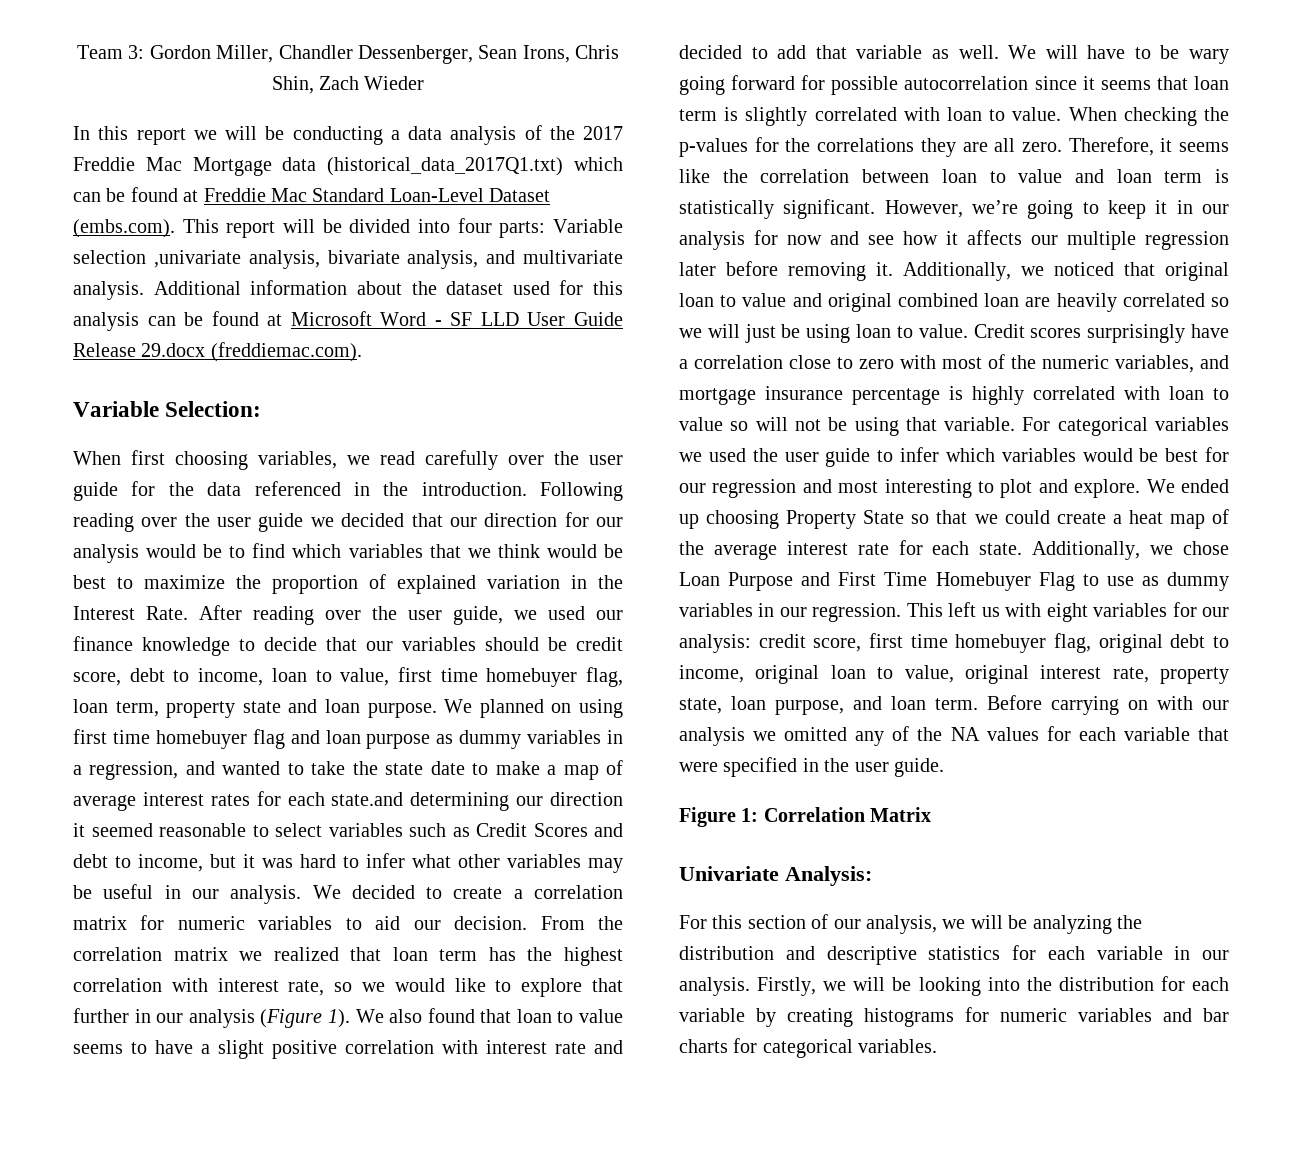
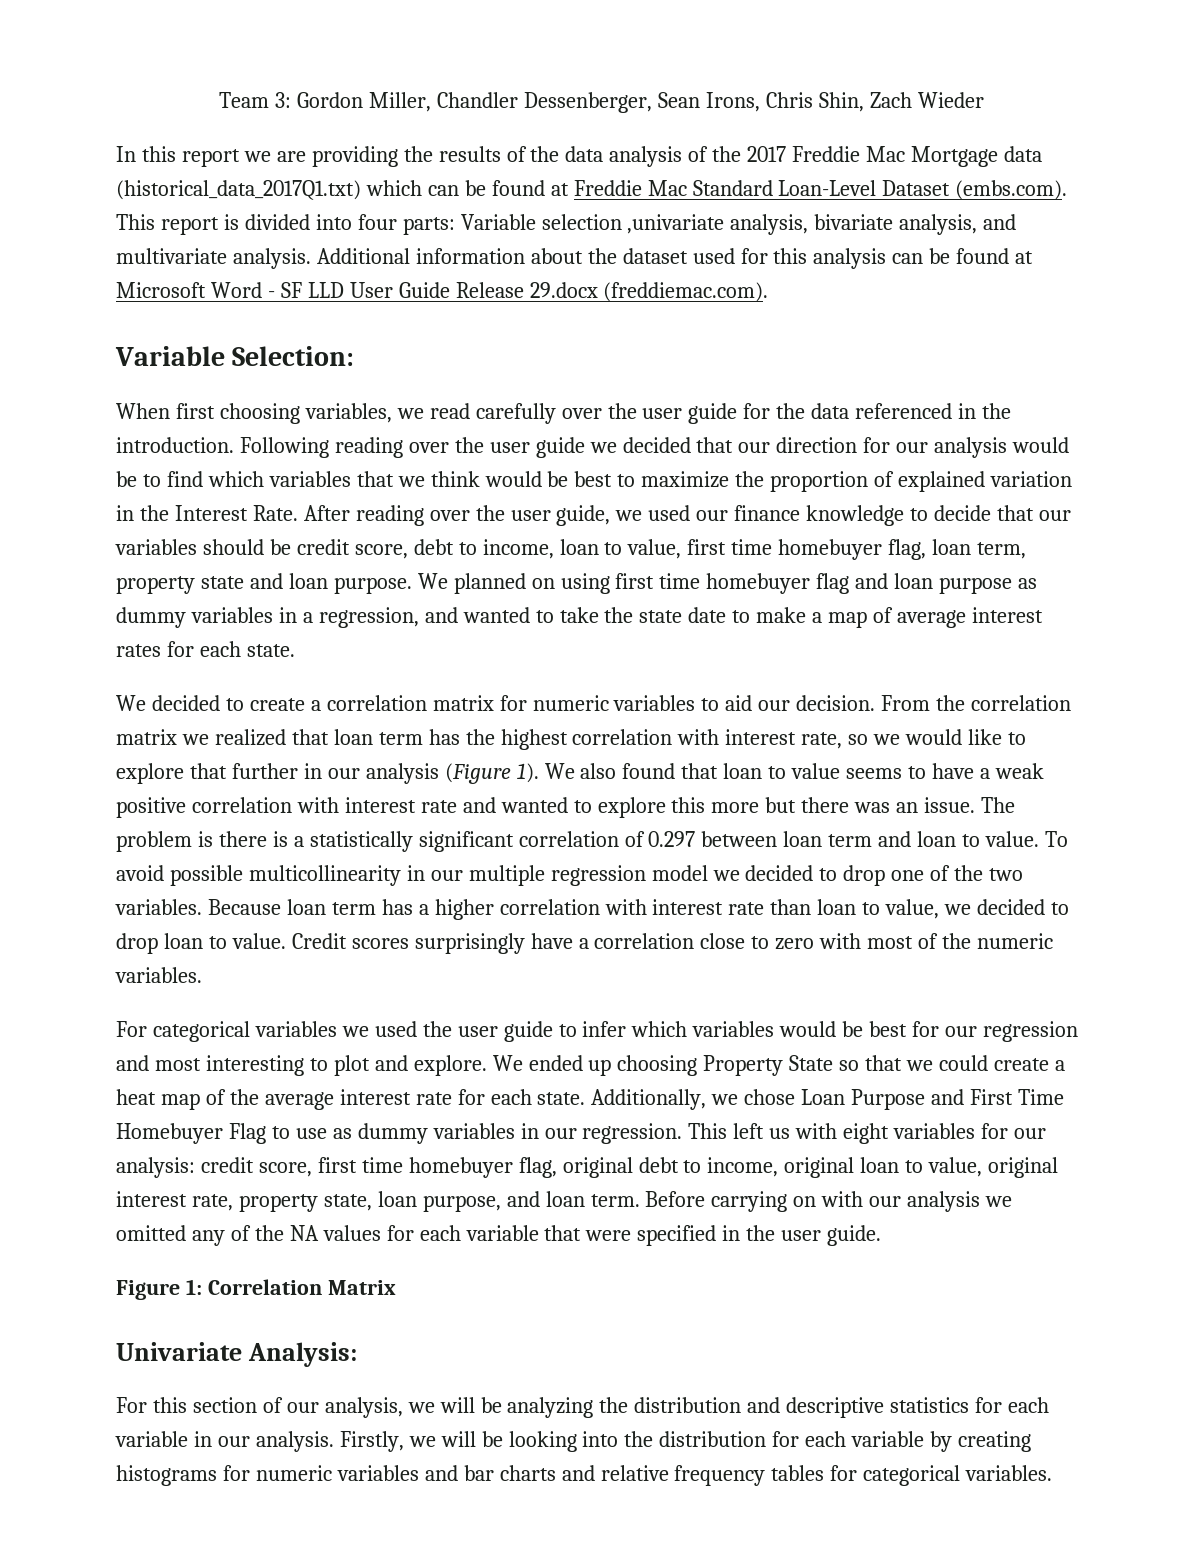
- In this report we will be conducting a data analysis of the 2017 Freddie Mac Mortgage data (historical_data_2017Q1.txt) which can be found at Freddie Mac Standard Loan-Level Dataset (embs.com). This report will be divided into four parts: Variable selection ,univariate analysis, bivariate analysis, and multivariate analysis.
+ In this report we are providing the results of the data analysis of the 2017 Freddie Mac Mortgage data (historical_data_2017Q1.txt) which can be found at Freddie Mac Standard Loan-Level Dataset (embs.com). This report is divided into four parts: Variable selection ,univariate analysis, bivariate analysis, and multivariate analysis.
- We planned on using first time homebuyer flag and loan purpose as dummy variables in a regression, and wanted to take the state date to make a map of average interest rates for each state.and determining our direction it seemed reasonable to select variables such as Credit Scores and debt to income, but it was hard to infer what other variables may be useful in our analysis. We decided to create a correlation matrix for numeric variables to aid our decision.
+ We planned on using first time homebuyer flag and loan purpose as dummy variables in a regression, and wanted to take the state date to make a map of average interest rates for each state.
+ We decided to create a correlation matrix for numeric variables to aid our decision.
- We also found that loan to value seems to have a slight positive correlation with interest rate and decided to add that variable as well. We will have to be wary going forward for possible autocorrelation since it seems that loan term is slightly correlated with loan to value. When checking the p-values for the correlations they are all zero. Therefore, it seems like the correlation between loan to value and loan term is statistically significant. However, we’re going to keep it in our analysis for now and see how it affects our multiple regression later before removing it. Additionally, we noticed that original loan to value and original combined loan are heavily correlated so we will just be using loan to value.
+ We also found that loan to value seems to have a weak positive correlation with interest rate and wanted to explore this more but there was an issue. The problem is there is a statistically significant correlation of 0.297 between loan term and loan to value. To avoid possible multicollinearity in our multiple regression model we decided to drop one of the two variables. Because loan term has a higher correlation with interest rate than loan to value, we decided to drop loan to value.
- Credit scores surprisingly have a correlation close to zero with most of the numeric variables, and mortgage insurance percentage is highly correlated with loan to value so will not be using that variable. For categorical variables we used the user guide to infer which variables would be best for our regression and most interesting to plot and explore.
+ Credit scores surprisingly have a correlation close to zero with most of the numeric variables.
+ For categorical variables we used the user guide to infer which variables would be best for our regression and most interesting to plot and explore.
- Firstly, we will be looking into the distribution for each variable by creating histograms for numeric variables and bar charts for categorical variables.
+ Firstly, we will be looking into the distribution for each variable by creating histograms for numeric variables and bar charts and relative frequency tables for categorical variables.

